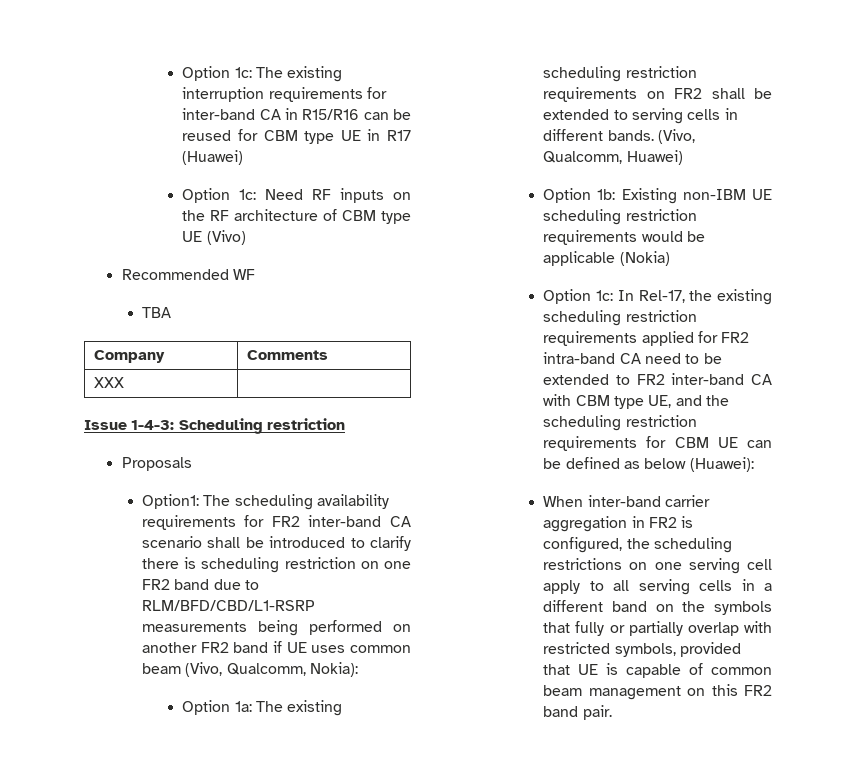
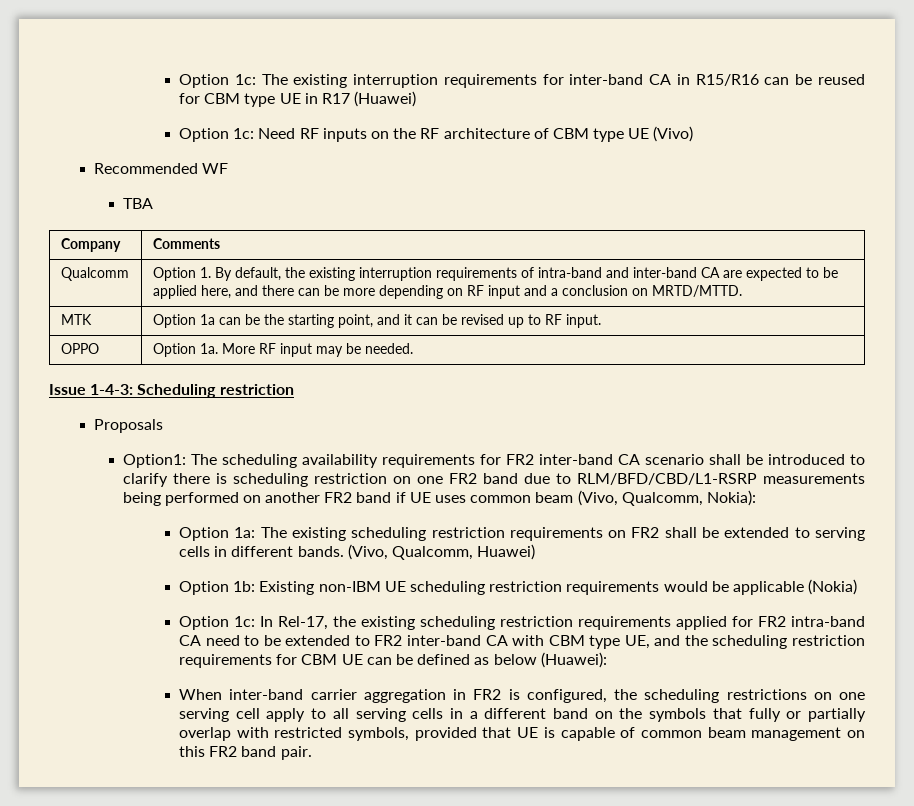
- XXX |
+ Qualcomm | Option 1. By default, the existing interruption requirements of intra-band and inter-band CA are expected to be applied here, and there can be more depending on RF input and a conclusion on MRTD/MTTD.
+ MTK | Option 1a can be the starting point, and it can be revised up to RF input.
+ OPPO | Option 1a. More RF input may be needed.

